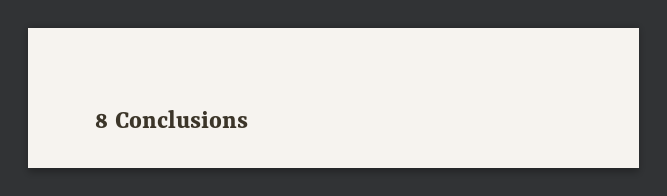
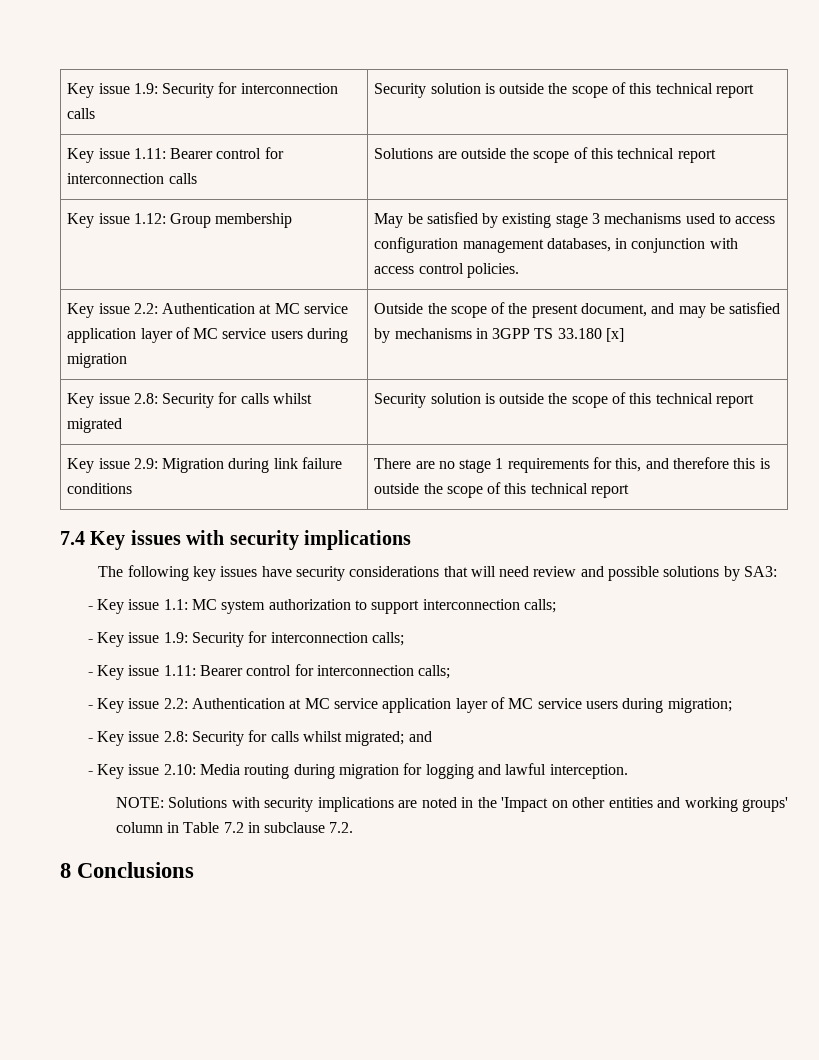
+ Key issue 1.9: Security for interconnection calls | Security solution is outside the scope of this technical report
+ Key issue 1.11: Bearer control for interconnection calls | Solutions are outside the scope of this technical report
+ Key issue 1.12: Group membership | May be satisfied by existing stage 3 mechanisms used to access configuration management databases, in conjunction with access control policies.
+ Key issue 2.2: Authentication at MC service application layer of MC service users during migration | Outside the scope of the present document, and may be satisfied by mechanisms in 3GPP TS 33.180 [x]
+ Key issue 2.8: Security for calls whilst migrated | Security solution is outside the scope of this technical report
+ Key issue 2.9: Migration during link failure conditions | There are no stage 1 requirements for this, and therefore this is outside the scope of this technical report
+ 7.4 Key issues with security implications
+ The following key issues have security considerations that will need review and possible solutions by SA3:
+ - Key issue 1.1: MC system authorization to support interconnection calls;
+ - Key issue 1.9: Security for interconnection calls;
+ - Key issue 1.11: Bearer control for interconnection calls;
+ - Key issue 2.2: Authentication at MC service application layer of MC service users during migration;
+ - Key issue 2.8: Security for calls whilst migrated; and
+ - Key issue 2.10: Media routing during migration for logging and lawful interception.
+ NOTE: Solutions with security implications are noted in the 'Impact on other entities and working groups' column in Table 7.2 in subclause 7.2.

